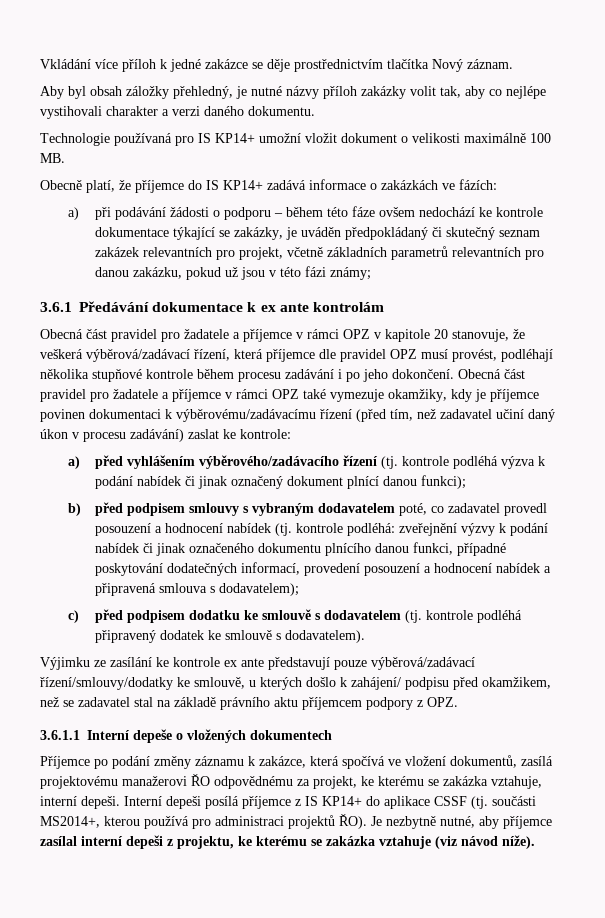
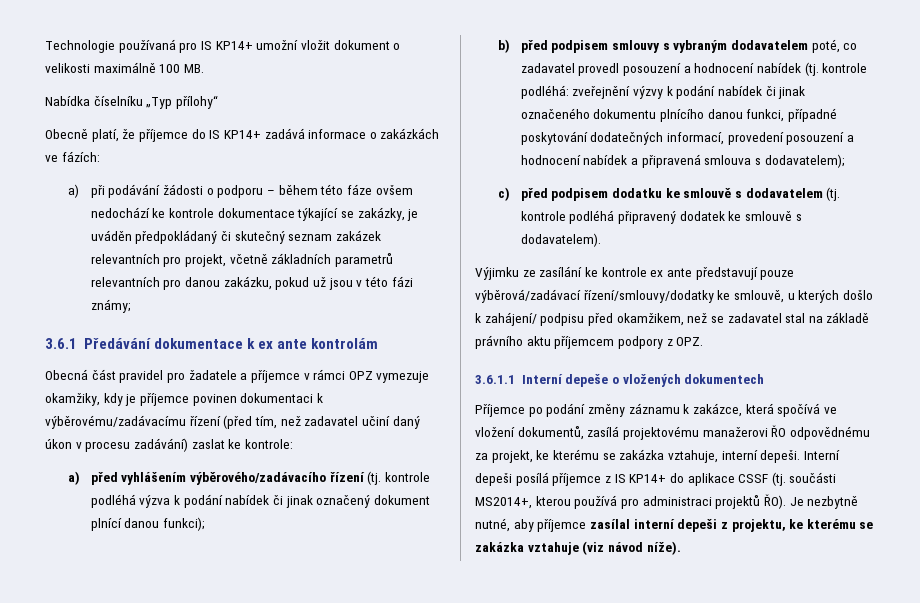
- Vkládání více příloh k jedné zakázce se děje prostřednictvím tlačítka Nový záznam.
- Aby byl obsah záložky přehledný, je nutné názvy příloh zakázky volit tak, aby co nejlépe vystihovali charakter a verzi daného dokumentu.
+ Nabídka číselníku „Typ přílohy“
- Obecná část pravidel pro žadatele a příjemce v rámci OPZ v kapitole 20 stanovuje, že veškerá výběrová/zadávací řízení, která příjemce dle pravidel OPZ musí provést, podléhají několika stupňové kontrole během procesu zadávání i po jeho dokončení. Obecná část pravidel pro žadatele a příjemce v rámci OPZ také vymezuje okamžiky, kdy je příjemce povinen dokumentaci k výběrovému/zadávacímu řízení (před tím, než zadavatel učiní daný úkon v procesu zadávání) zaslat ke kontrole:
+ Obecná část pravidel pro žadatele a příjemce v rámci OPZ vymezuje okamžiky, kdy je příjemce povinen dokumentaci k výběrovému/zadávacímu řízení (před tím, než zadavatel učiní daný úkon v procesu zadávání) zaslat ke kontrole:

